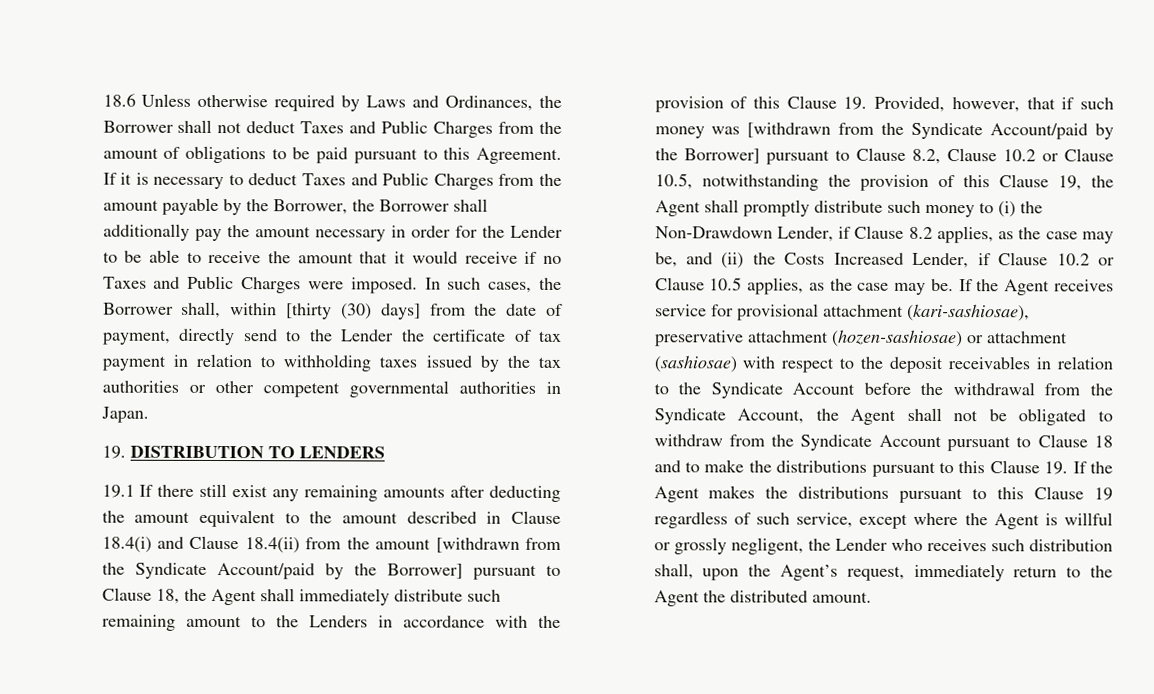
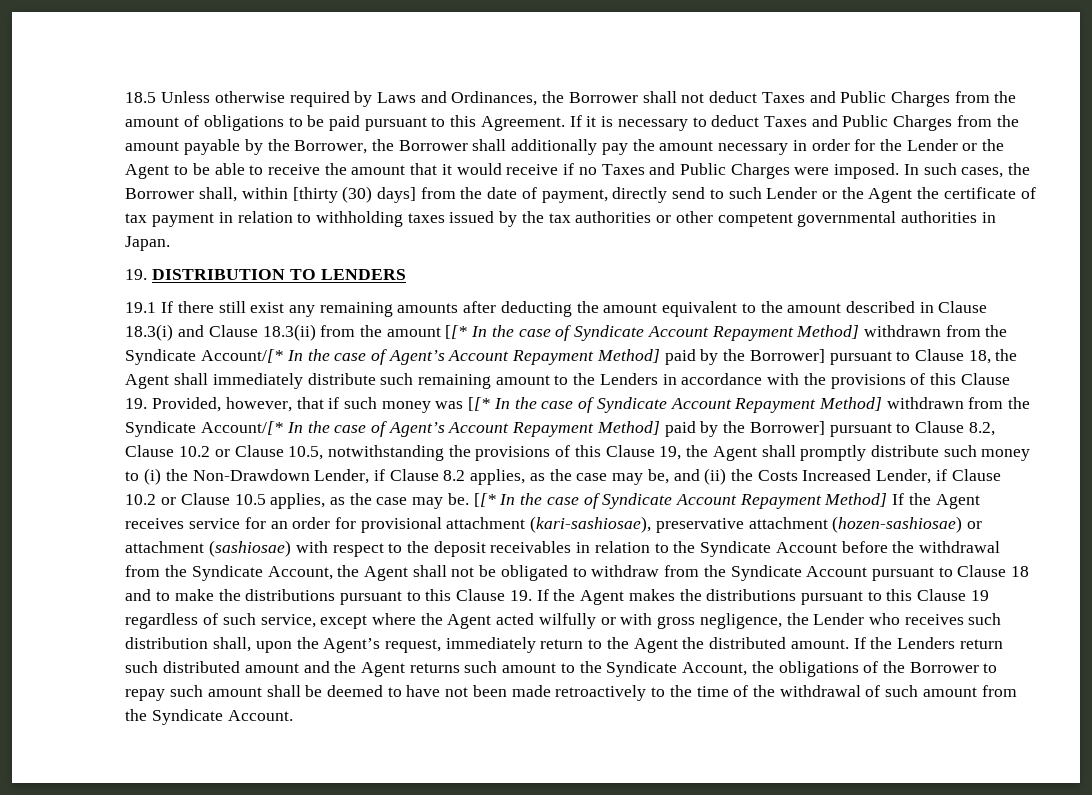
- 18.6 Unless otherwise required by Laws and Ordinances, the Borrower shall not deduct Taxes and Public Charges from the amount of obligations to be paid pursuant to this Agreement.
+ 18.5 Unless otherwise required by Laws and Ordinances, the Borrower shall not deduct Taxes and Public Charges from the amount of obligations to be paid pursuant to this Agreement.
- If it is necessary to deduct Taxes and Public Charges from the amount payable by the Borrower, the Borrower shall additionally pay the amount necessary in order for the Lender to be able to receive the amount that it would receive if no Taxes and Public Charges were imposed.
+ If it is necessary to deduct Taxes and Public Charges from the amount payable by the Borrower, the Borrower shall additionally pay the amount necessary in order for the Lender or the Agent to be able to receive the amount that it would receive if no Taxes and Public Charges were imposed.
- In such cases, the Borrower shall, within [thirty (30) days] from the date of payment, directly send to the Lender the certificate of tax payment in relation to withholding taxes issued by the tax authorities or other competent governmental authorities in Japan.
+ In such cases, the Borrower shall, within [thirty (30) days] from the date of payment, directly send to such Lender or the Agent the certificate of tax payment in relation to withholding taxes issued by the tax authorities or other competent governmental authorities in Japan.
- 19.1 If there still exist any remaining amounts after deducting the amount equivalent to the amount described in Clause 18.4(i) and Clause 18.4(ii) from the amount [withdrawn from the Syndicate Account/paid by the Borrower] pursuant to Clause 18, the Agent shall immediately distribute such remaining amount to the Lenders in accordance with the provision of this Clause 19. Provided, however, that if such money was [withdrawn from the Syndicate Account/paid by the Borrower] pursuant to Clause 8.2, Clause 10.2 or Clause 10.5, notwithstanding the provision of this Clause 19, the Agent shall promptly distribute such money to (i) the Non-Drawdown Lender, if Clause 8.2 applies, as the case may be, and (ii) the Costs Increased Lender, if Clause 10.2 or Clause 10.5 applies, as the case may be.
+ 19.1 If there still exist any remaining amounts after deducting the amount equivalent to the amount described in Clause 18.3(i) and Clause 18.3(ii) from the amount [[* In the case of Syndicate Account Repayment Method] withdrawn from the Syndicate Account/[* In the case of Agent’s Account Repayment Method] paid by the Borrower] pursuant to Clause 18, the Agent shall immediately distribute such remaining amount to the Lenders in accordance with the provisions of this Clause 19. Provided, however, that if such money was [[* In the case of Syndicate Account Repayment Method] withdrawn from the Syndicate Account/[* In the case of Agent’s Account Repayment Method] paid by the Borrower] pursuant to Clause 8.2, Clause 10.2 or Clause 10.5, notwithstanding the provisions of this Clause 19, the Agent shall promptly distribute such money to (i) the Non-Drawdown Lender, if Clause 8.2 applies, as the case may be, and (ii) the Costs Increased Lender, if Clause 10.2 or Clause 10.5 applies, as the case may be.
- If the Agent receives service for provisional attachment (kari-sashiosae), preservative attachment (hozen-sashiosae) or attachment (sashiosae) with respect to the deposit receivables in relation to the Syndicate Account before the withdrawal from the Syndicate Account, the Agent shall not be obligated to withdraw from the Syndicate Account pursuant to Clause 18 and to make the distributions pursuant to this Clause 19. If the Agent makes the distributions pursuant to this Clause 19 regardless of such service, except where the Agent is willful or grossly negligent, the Lender who receives such distribution shall, upon the Agent’s request, immediately return to the Agent the distributed amount.
+ [[* In the case of Syndicate Account Repayment Method] If the Agent receives service for an order for provisional attachment (kari-sashiosae), preservative attachment (hozen-sashiosae) or attachment (sashiosae) with respect to the deposit receivables in relation to the Syndicate Account before the withdrawal from the Syndicate Account, the Agent shall not be obligated to withdraw from the Syndicate Account pursuant to Clause 18 and to make the distributions pursuant to this Clause 19. If the Agent makes the distributions pursuant to this Clause 19 regardless of such service, except where the Agent acted wilfully or with gross negligence, the Lender who receives such distribution shall, upon the Agent’s request, immediately return to the Agent the distributed amount.
+ If the Lenders return such distributed amount and the Agent returns such amount to the Syndicate Account, the obligations of the Borrower to repay such amount shall be deemed to have not been made retroactively to the time of the withdrawal of such amount from the Syndicate Account.

